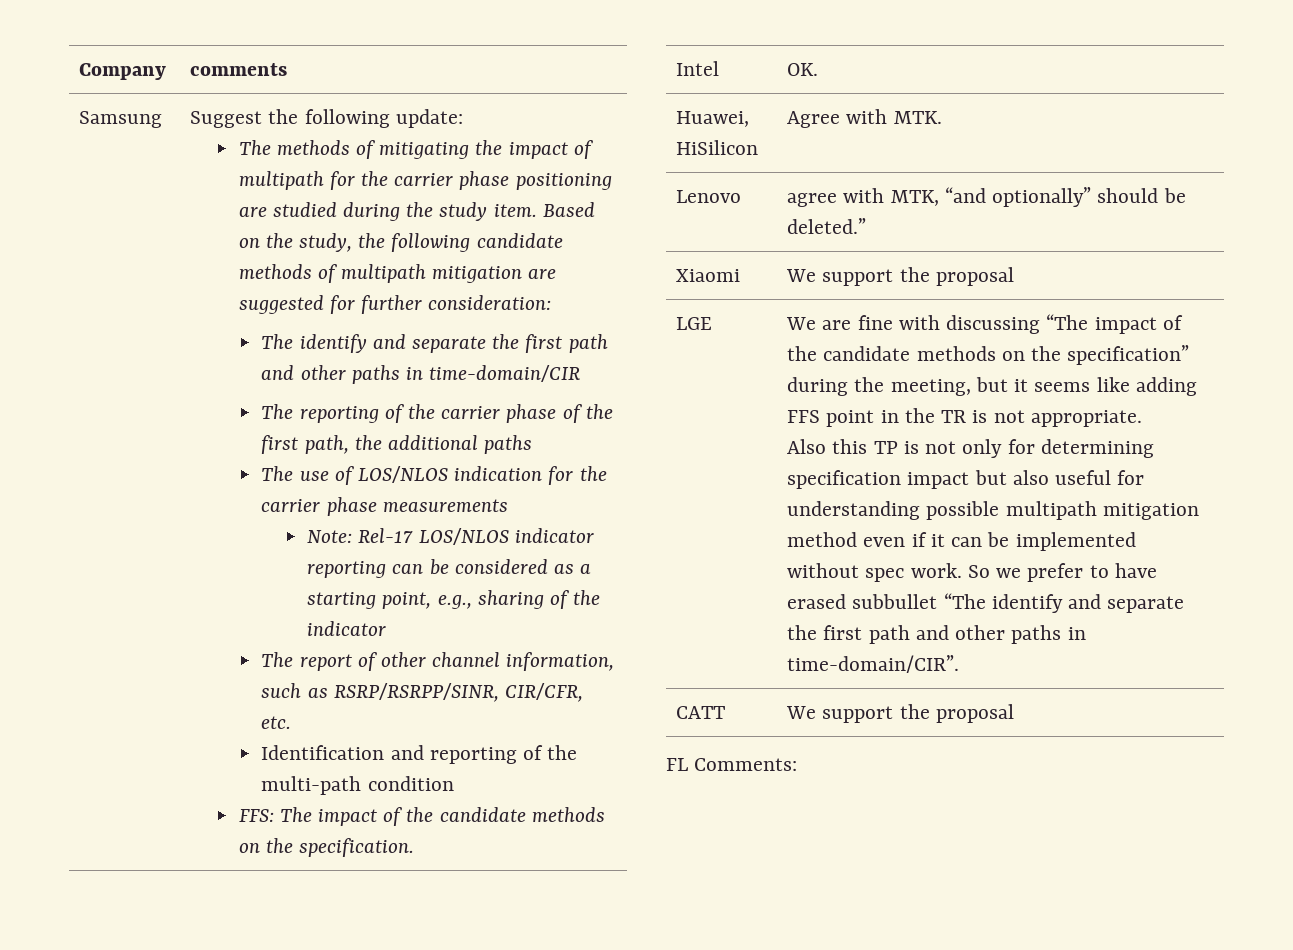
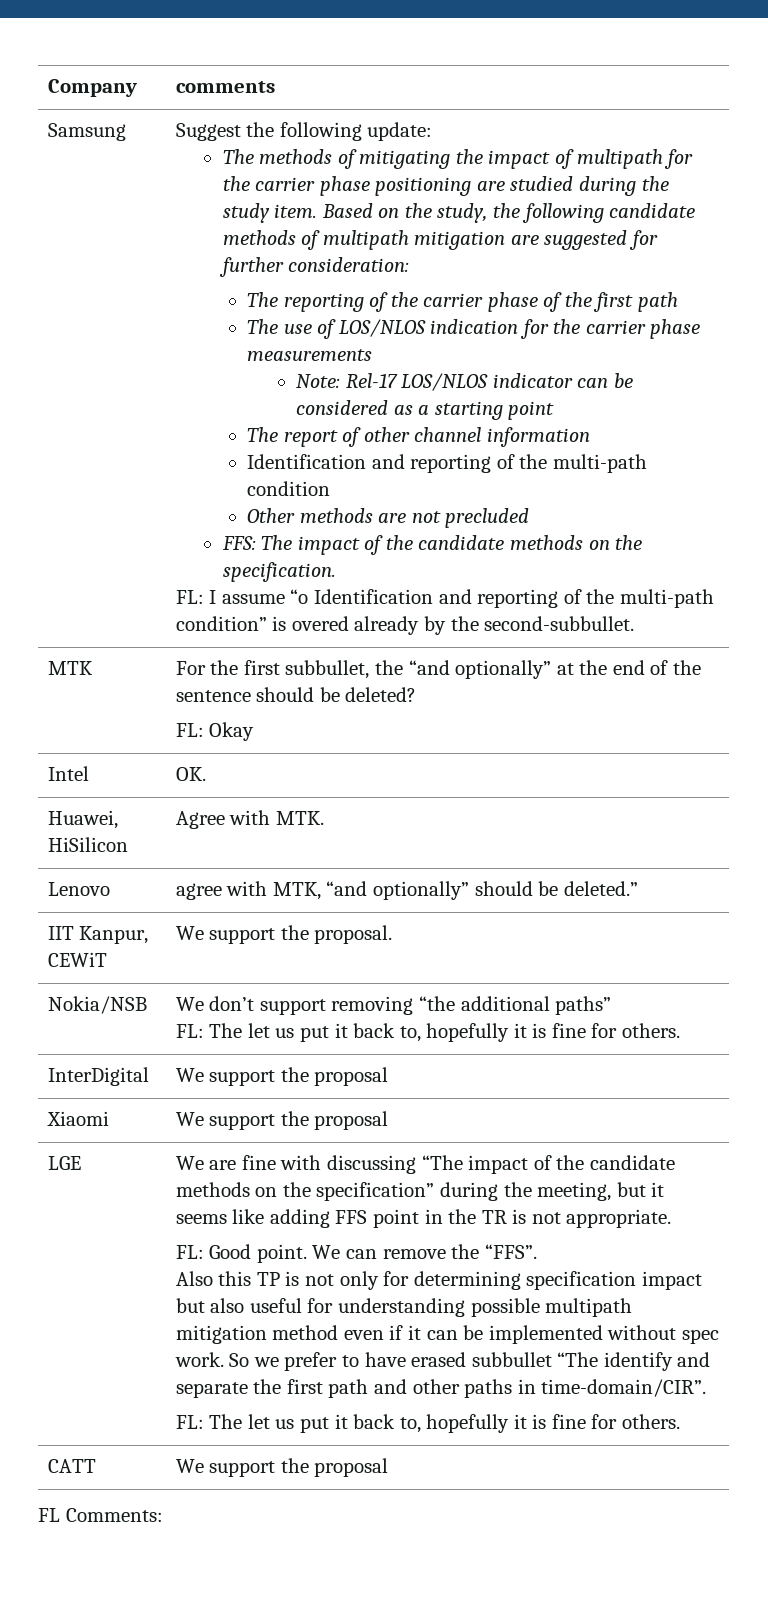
- The identify and separate the first path and other paths in time-domain/CIR
- The reporting of the carrier phase of the first path, the additional paths
+ The reporting of the carrier phase of the first path
- Note: Rel-17 LOS/NLOS indicator reporting can be considered as a starting point, e.g., sharing of the indicator
+ Note: Rel-17 LOS/NLOS indicator can be considered as a starting point
- The report of other channel information, such as RSRP/RSRPP/SINR, CIR/CFR, etc.
+ The report of other channel information
+ Other methods are not precluded
+ FL: I assume “o Identification and reporting of the multi-path condition” is overed already by the second-subbullet.
+ MTK | For the first subbullet, the “and optionally” at the end of the sentence should be deleted?
+ FL: Okay
+ IIT Kanpur, CEWiT | We support the proposal.
+ Nokia/NSB | We don’t support removing “the additional paths”
+ FL: The let us put it back to, hopefully it is fine for others.
+ InterDigital | We support the proposal
+ FL: Good point. We can remove the “FFS”.
  So we prefer to have erased subbullet “The identify and separate the first path and other paths in time-domain/CIR”.
+ FL: The let us put it back to, hopefully it is fine for others.

